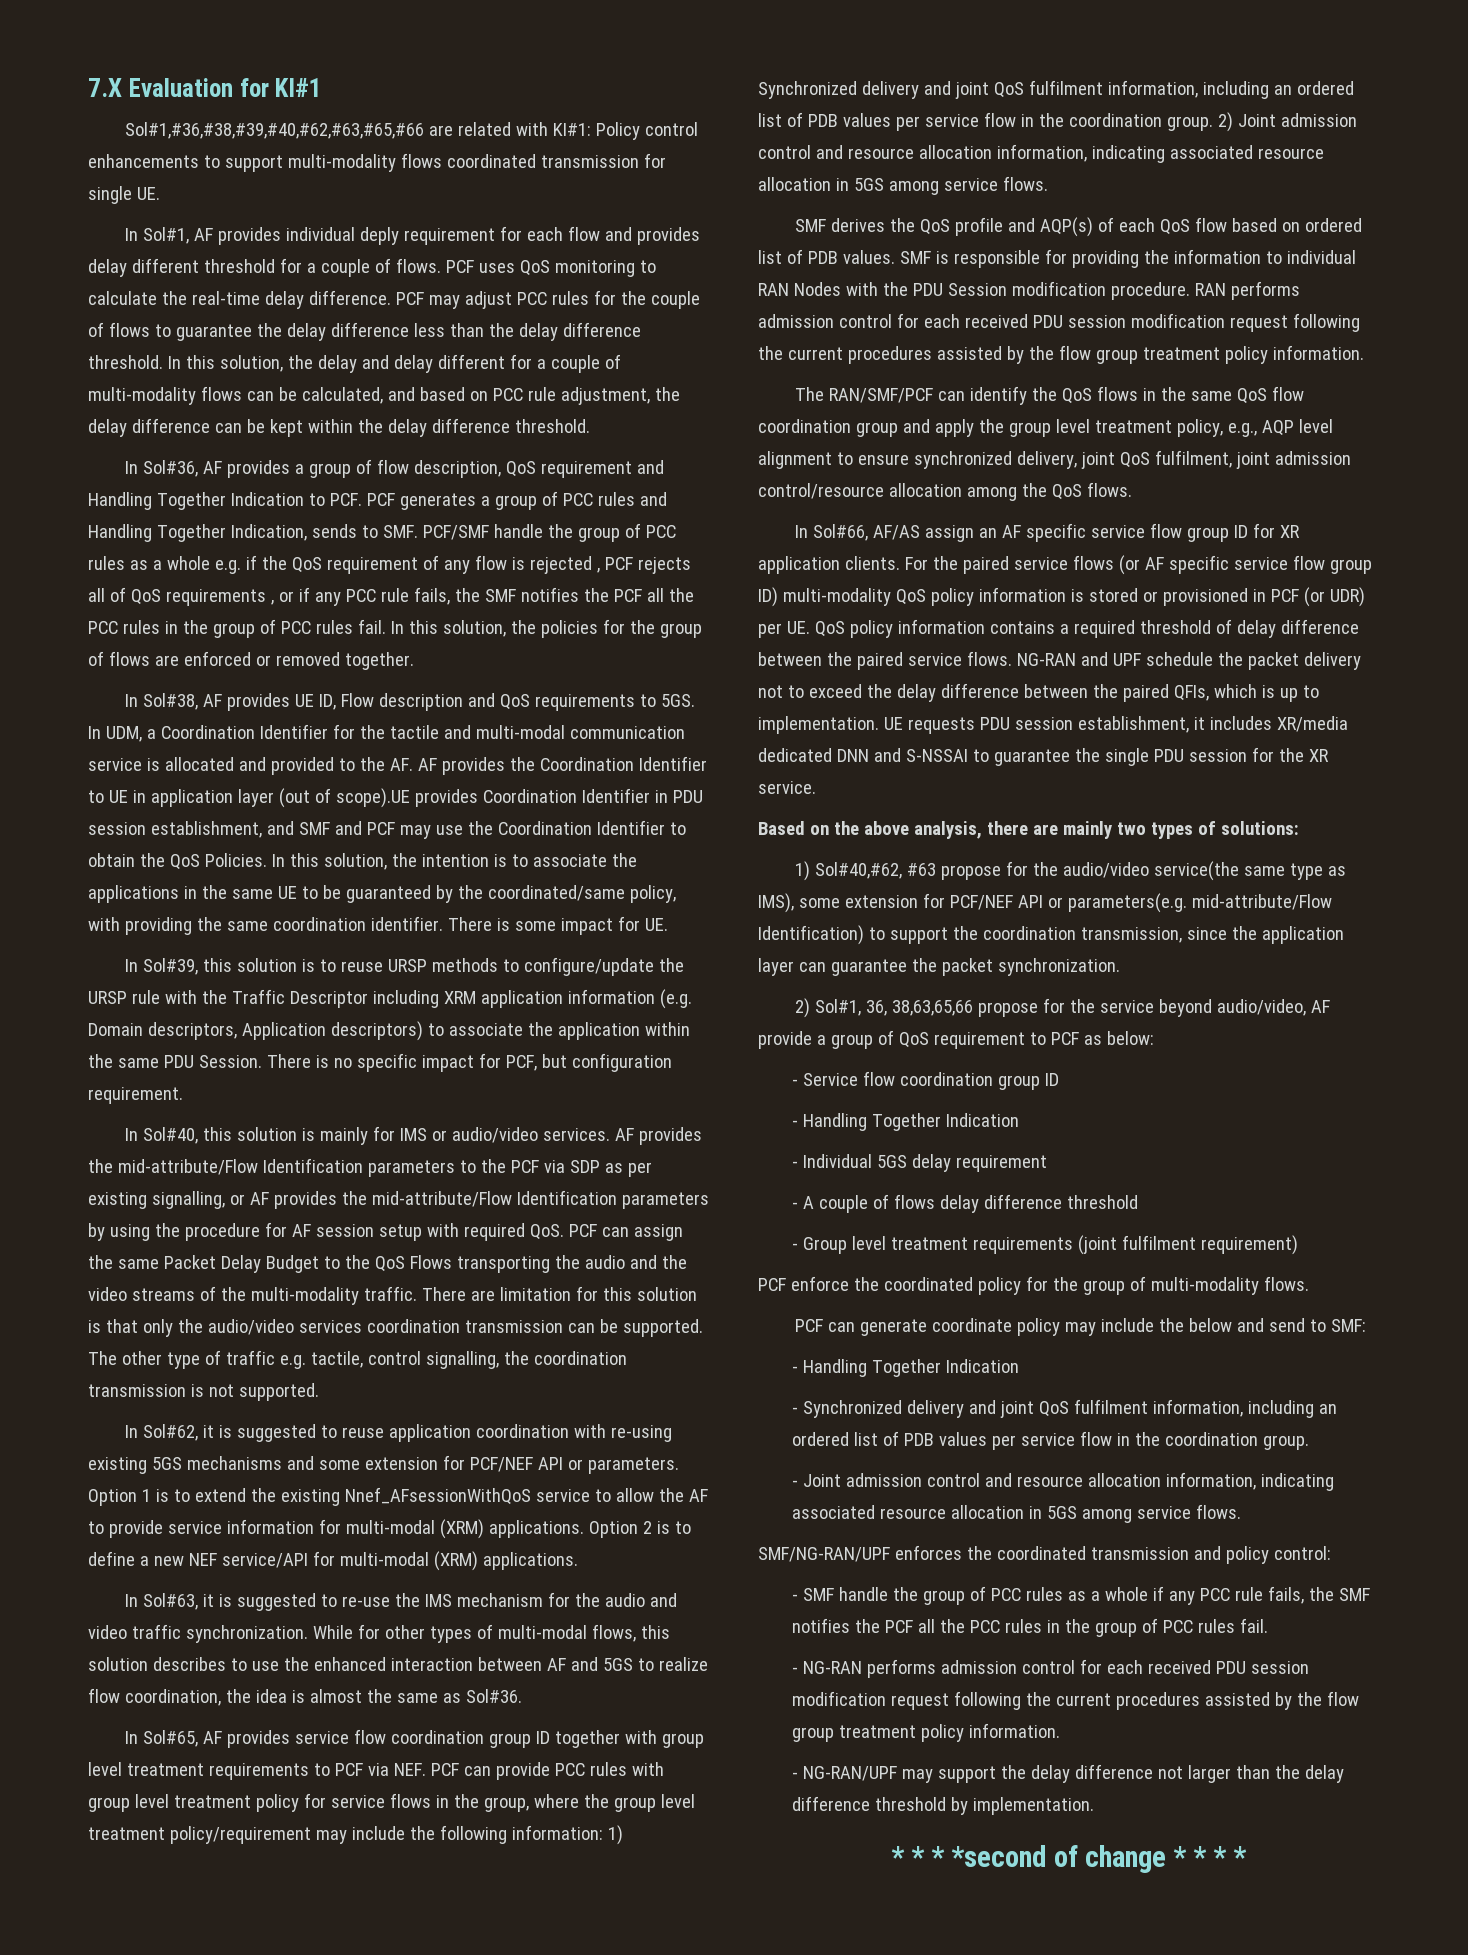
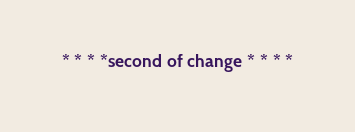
- 7.X Evaluation for KI#1
- Sol#1,#36,#38,#39,#40,#62,#63,#65,#66 are related with KI#1: Policy control enhancements to support multi-modality flows coordinated transmission for single UE.
- In Sol#1, AF provides individual deply requirement for each flow and provides delay different threshold for a couple of flows. PCF uses QoS monitoring to calculate the real-time delay difference. PCF may adjust PCC rules for the couple of flows to guarantee the delay difference less than the delay difference threshold. In this solution, the delay and delay different for a couple of multi-modality flows can be calculated, and based on PCC rule adjustment, the delay difference can be kept within the delay difference threshold.
- In Sol#36, AF provides a group of flow description, QoS requirement and Handling Together Indication to PCF. PCF generates a group of PCC rules and Handling Together Indication, sends to SMF. PCF/SMF handle the group of PCC rules as a whole e.g. if the QoS requirement of any flow is rejected , PCF rejects all of QoS requirements , or if any PCC rule fails, the SMF notifies the PCF all the PCC rules in the group of PCC rules fail. In this solution, the policies for the group of flows are enforced or removed together.
- In Sol#38, AF provides UE ID, Flow description and QoS requirements to 5GS. In UDM, a Coordination Identifier for the tactile and multi-modal communication service is allocated and provided to the AF. AF provides the Coordination Identifier to UE in application layer (out of scope).UE provides Coordination Identifier in PDU session establishment, and SMF and PCF may use the Coordination Identifier to obtain the QoS Policies. In this solution, the intention is to associate the applications in the same UE to be guaranteed by the coordinated/same policy, with providing the same coordination identifier. There is some impact for UE.
- In Sol#39, this solution is to reuse URSP methods to configure/update the URSP rule with the Traffic Descriptor including XRM application information (e.g. Domain descriptors, Application descriptors) to associate the application within the same PDU Session. There is no specific impact for PCF, but configuration requirement.
- In Sol#40, this solution is mainly for IMS or audio/video services. AF provides the mid-attribute/Flow Identification parameters to the PCF via SDP as per existing signalling, or AF provides the mid-attribute/Flow Identification parameters by using the procedure for AF session setup with required QoS. PCF can assign the same Packet Delay Budget to the QoS Flows transporting the audio and the video streams of the multi-modality traffic. There are limitation for this solution is that only the audio/video services coordination transmission can be supported. The other type of traffic e.g. tactile, control signalling, the coordination transmission is not supported.
- In Sol#62, it is suggested to reuse application coordination with re-using existing 5GS mechanisms and some extension for PCF/NEF API or parameters. Option 1 is to extend the existing Nnef_AFsessionWithQoS service to allow the AF to provide service information for multi-modal (XRM) applications. Option 2 is to define a new NEF service/API for multi-modal (XRM) applications.
- In Sol#63, it is suggested to re-use the IMS mechanism for the audio and video traffic synchronization. While for other types of multi-modal flows, this solution describes to use the enhanced interaction between AF and 5GS to realize flow coordination, the idea is almost the same as Sol#36.
- In Sol#65, AF provides service flow coordination group ID together with group level treatment requirements to PCF via NEF. PCF can provide PCC rules with group level treatment policy for service flows in the group, where the group level treatment policy/requirement may include the following information: 1) Synchronized delivery and joint QoS fulfilment information, including an ordered list of PDB values per service flow in the coordination group. 2) Joint admission control and resource allocation information, indicating associated resource allocation in 5GS among service flows.
- SMF derives the QoS profile and AQP(s) of each QoS flow based on ordered list of PDB values. SMF is responsible for providing the information to individual RAN Nodes with the PDU Session modification procedure. RAN performs admission control for each received PDU session modification request following the current procedures assisted by the flow group treatment policy information.
- The RAN/SMF/PCF can identify the QoS flows in the same QoS flow coordination group and apply the group level treatment policy, e.g., AQP level alignment to ensure synchronized delivery, joint QoS fulfilment, joint admission control/resource allocation among the QoS flows.
- In Sol#66, AF/AS assign an AF specific service flow group ID for XR application clients. For the paired service flows (or AF specific service flow group ID) multi-modality QoS policy information is stored or provisioned in PCF (or UDR) per UE. QoS policy information contains a required threshold of delay difference between the paired service flows. NG-RAN and UPF schedule the packet delivery not to exceed the delay difference between the paired QFIs, which is up to implementation. UE requests PDU session establishment, it includes XR/media dedicated DNN and S-NSSAI to guarantee the single PDU session for the XR service.
- Based on the above analysis, there are mainly two types of solutions:
- 1) Sol#40,#62, #63 propose for the audio/video service(the same type as IMS), some extension for PCF/NEF API or parameters(e.g. mid-attribute/Flow Identification) to support the coordination transmission, since the application layer can guarantee the packet synchronization.
- 2) Sol#1, 36, 38,63,65,66 propose for the service beyond audio/video, AF provide a group of QoS requirement to PCF as below:
- - Service flow coordination group ID
- - Handling Together Indication
- - Individual 5GS delay requirement
- - A couple of flows delay difference threshold
- - Group level treatment requirements (joint fulfilment requirement)
- PCF enforce the coordinated policy for the group of multi-modality flows.
- PCF can generate coordinate policy may include the below and send to SMF:
- - Handling Together Indication
- - Synchronized delivery and joint QoS fulfilment information, including an ordered list of PDB values per service flow in the coordination group.
- - Joint admission control and resource allocation information, indicating associated resource allocation in 5GS among service flows.
- SMF/NG-RAN/UPF enforces the coordinated transmission and policy control:
- - SMF handle the group of PCC rules as a whole if any PCC rule fails, the SMF notifies the PCF all the PCC rules in the group of PCC rules fail.
- - NG-RAN performs admission control for each received PDU session modification request following the current procedures assisted by the flow group treatment policy information.
- - NG-RAN/UPF may support the delay difference not larger than the delay difference threshold by implementation.

